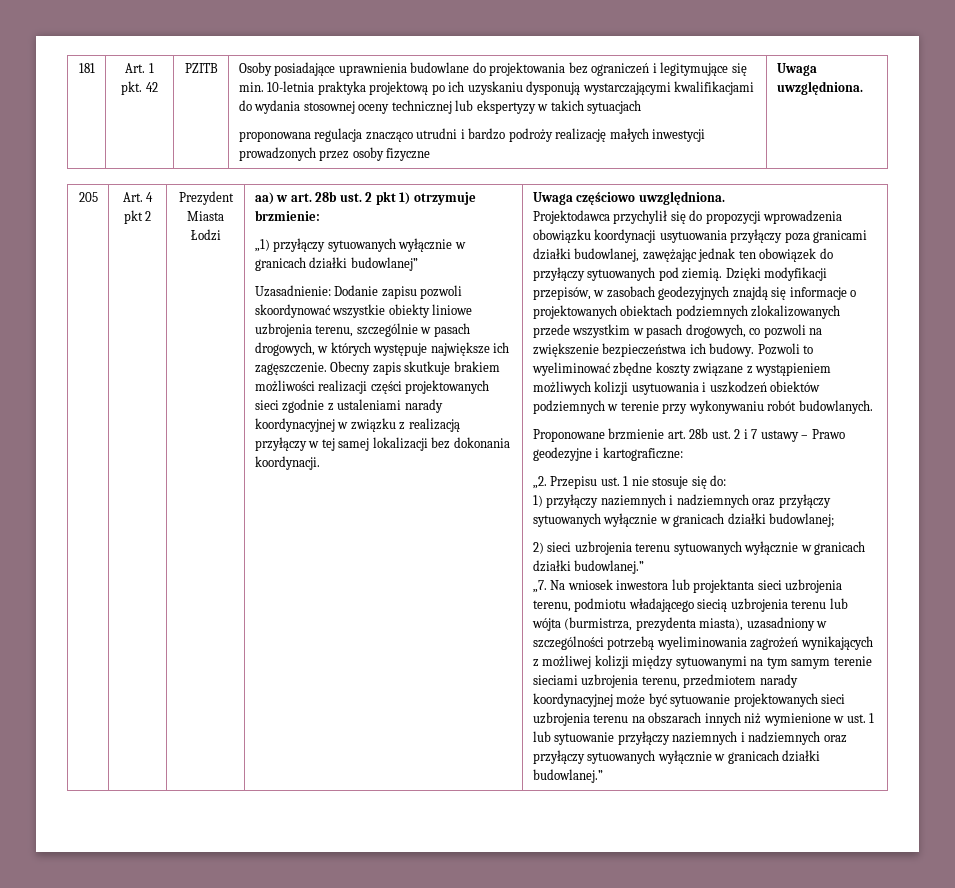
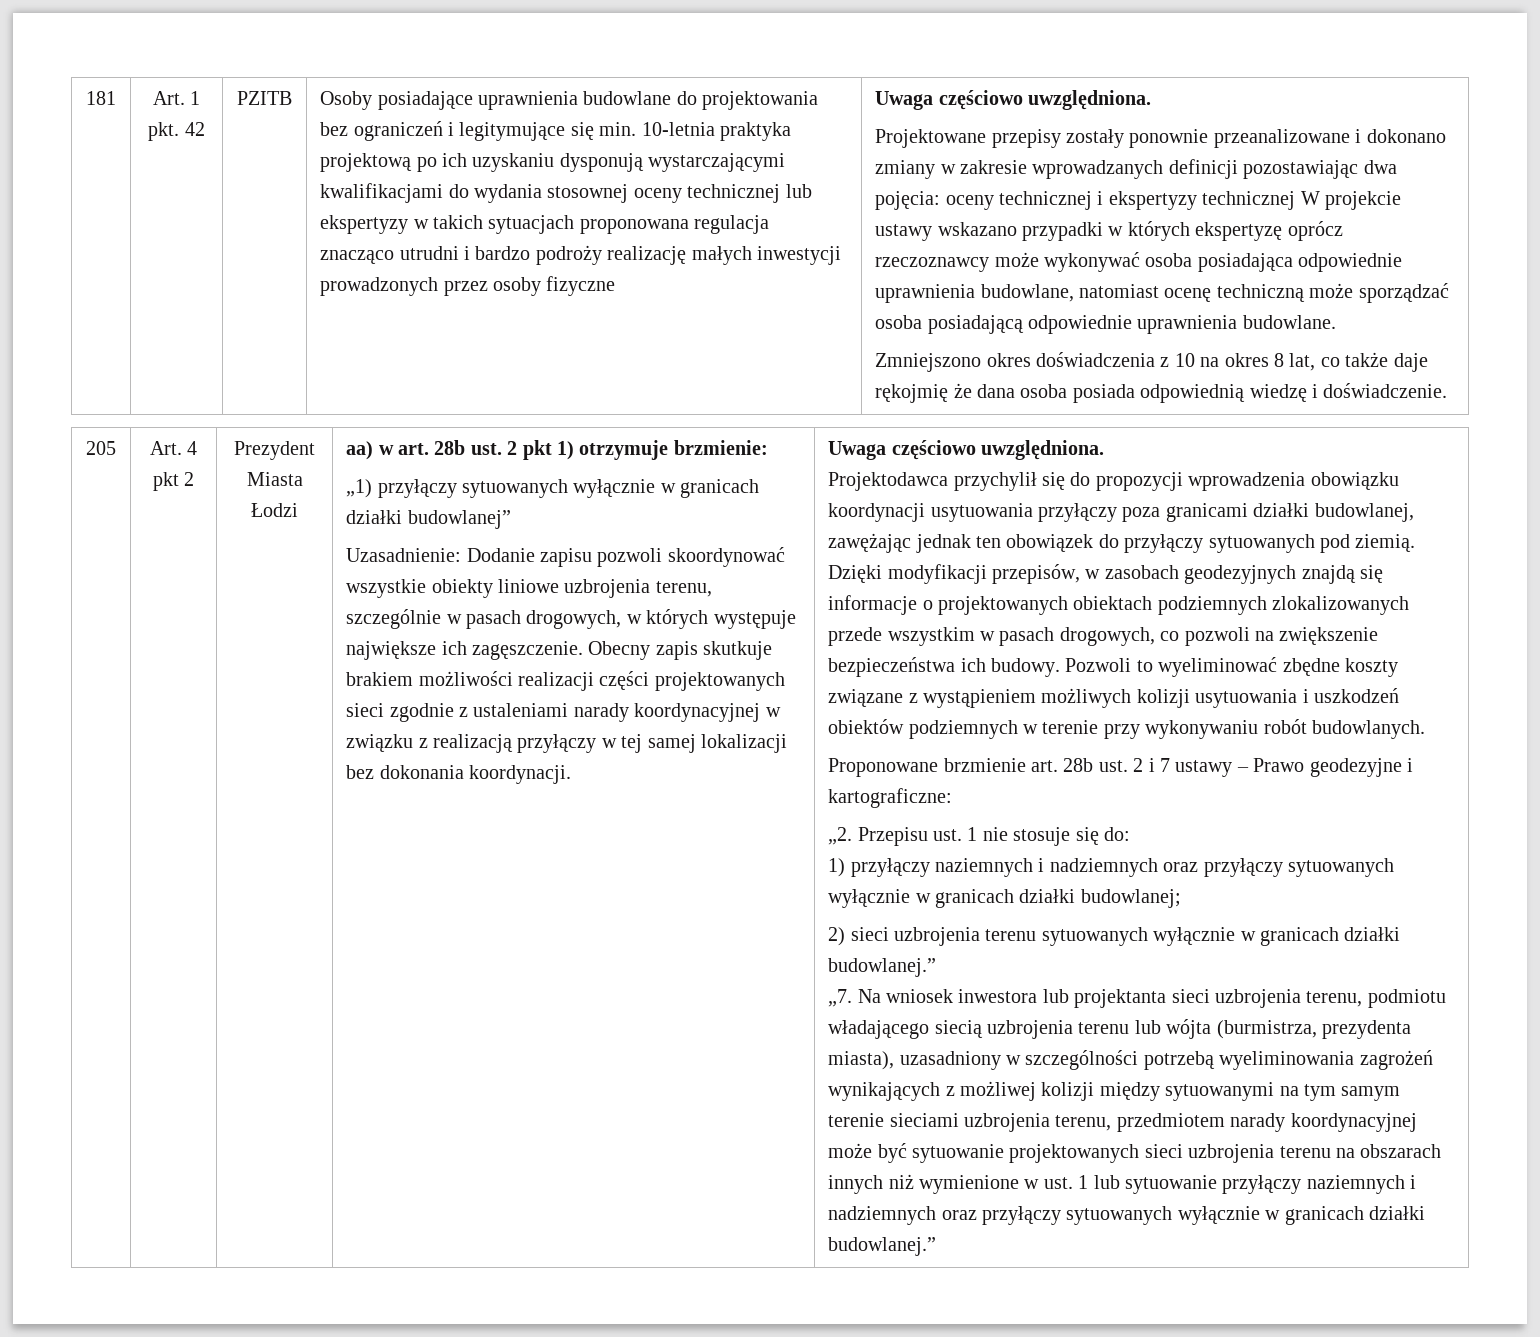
- Osoby posiadające uprawnienia budowlane do projektowania bez ograniczeń i legitymujące się min. 10-letnia praktyka projektową po ich uzyskaniu dysponują wystarczającymi kwalifikacjami do wydania stosownej oceny technicznej lub ekspertyzy w takich sytuacjach
- proponowana regulacja znacząco utrudni i bardzo podroży realizację małych inwestycji prowadzonych przez osoby fizyczne | Uwaga uwzględniona.
+ Osoby posiadające uprawnienia budowlane do projektowania bez ograniczeń i legitymujące się min. 10-letnia praktyka projektową po ich uzyskaniu dysponują wystarczającymi kwalifikacjami do wydania stosownej oceny technicznej lub ekspertyzy w takich sytuacjach proponowana regulacja znacząco utrudni i bardzo podroży realizację małych inwestycji prowadzonych przez osoby fizyczne | Uwaga częściowo uwzględniona.
+ Projektowane przepisy zostały ponownie przeanalizowane i dokonano zmiany w zakresie wprowadzanych definicji pozostawiając dwa pojęcia: oceny technicznej i ekspertyzy technicznej W projekcie ustawy wskazano przypadki w których ekspertyzę oprócz rzeczoznawcy może wykonywać osoba posiadająca odpowiednie uprawnienia budowlane, natomiast ocenę techniczną może sporządzać osoba posiadającą odpowiednie uprawnienia budowlane.
+ Zmniejszono okres doświadczenia z 10 na okres 8 lat, co także daje rękojmię że dana osoba posiada odpowiednią wiedzę i doświadczenie.

